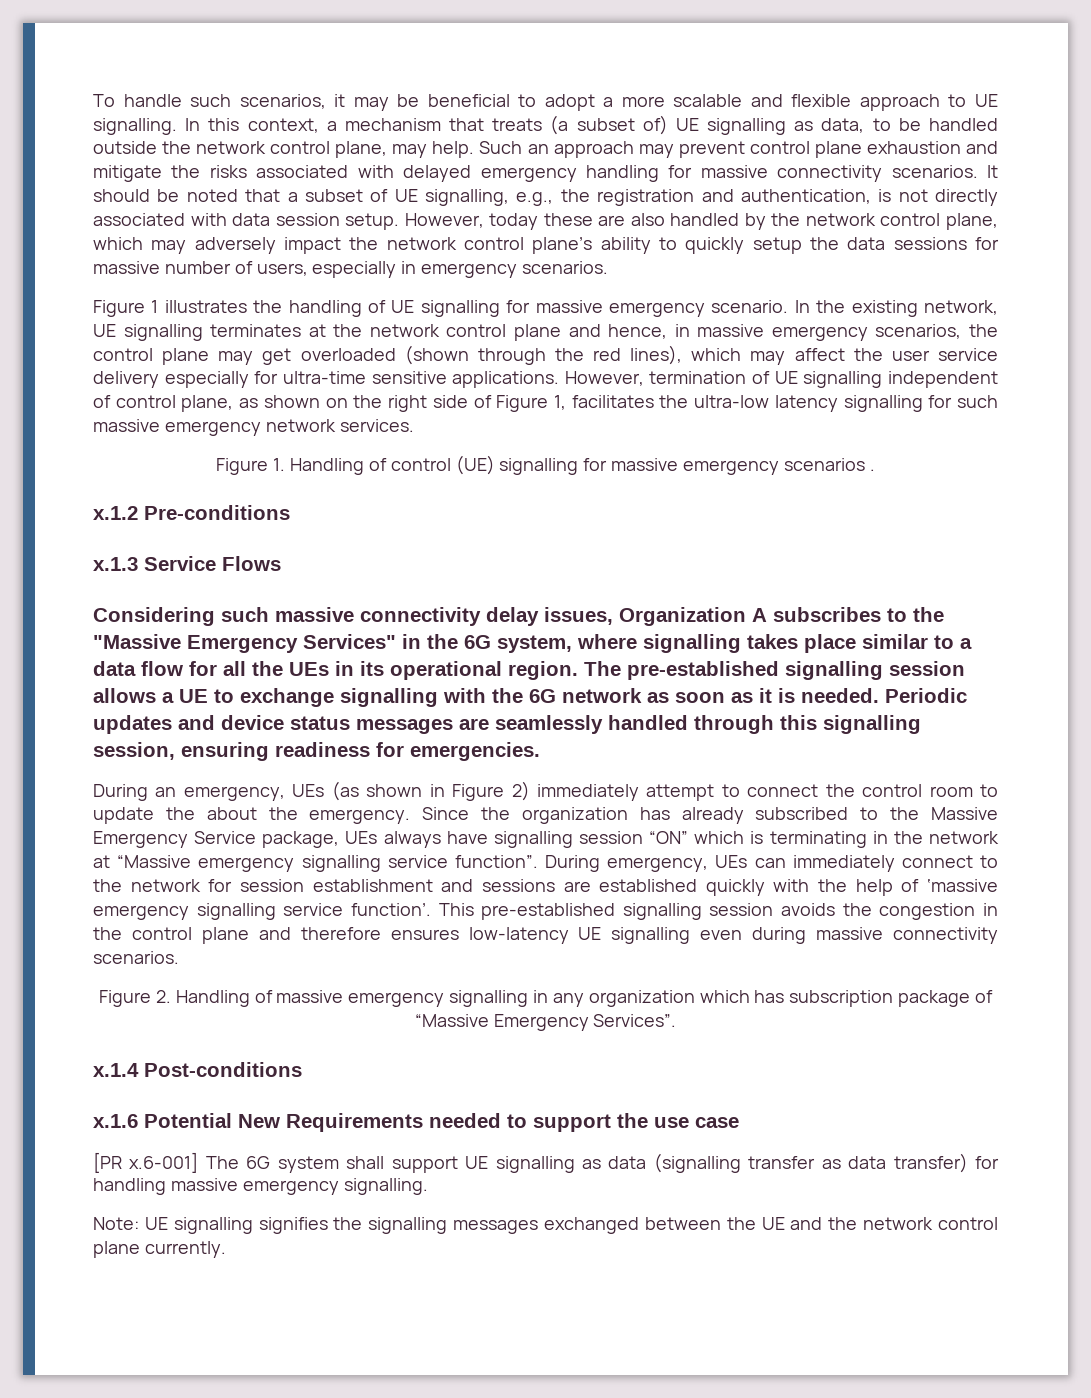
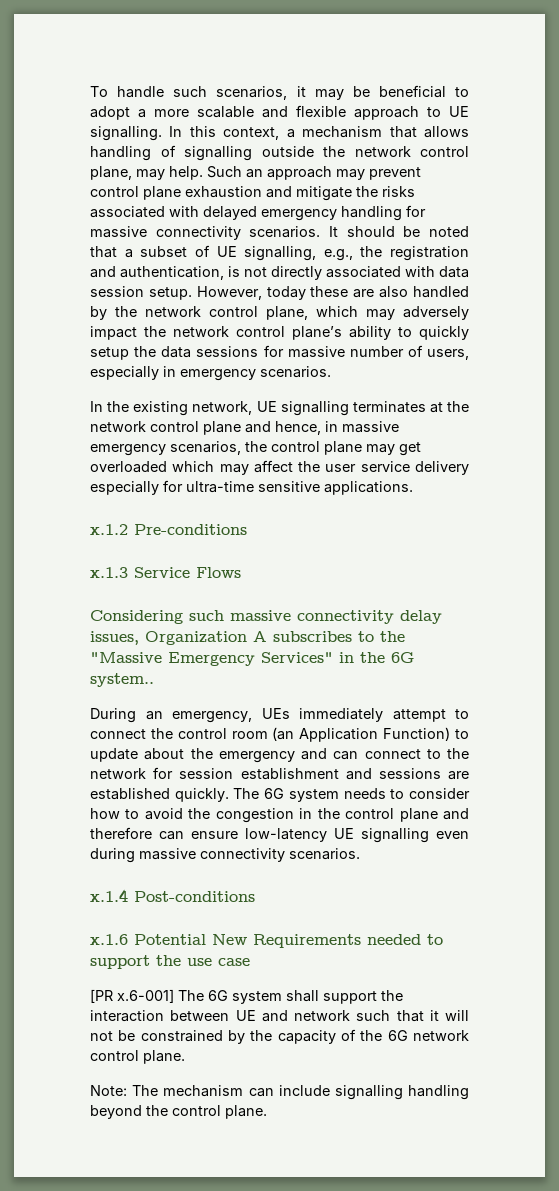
- In this context, a mechanism that treats (a subset of) UE signalling as data, to be handled outside the network control plane, may help.
+ In this context, a mechanism that allows handling of signalling outside the network control plane, may help.
- Figure 1 illustrates the handling of UE signalling for massive emergency scenario. In the existing network, UE signalling terminates at the network control plane and hence, in massive emergency scenarios, the control plane may get overloaded (shown through the red lines), which may affect the user service delivery especially for ultra-time sensitive applications. However, termination of UE signalling independent of control plane, as shown on the right side of Figure 1, facilitates the ultra-low latency signalling for such massive emergency network services.
- Figure 1. Handling of control (UE) signalling for massive emergency scenarios .
+ In the existing network, UE signalling terminates at the network control plane and hence, in massive emergency scenarios, the control plane may get overloaded which may affect the user service delivery especially for ultra-time sensitive applications.
- Considering such massive connectivity delay issues, Organization A subscribes to the "Massive Emergency Services" in the 6G system, where signalling takes place similar to a data flow for all the UEs in its operational region. The pre-established signalling session allows a UE to exchange signalling with the 6G network as soon as it is needed. Periodic updates and device status messages are seamlessly handled through this signalling session, ensuring readiness for emergencies.
+ Considering such massive connectivity delay issues, Organization A subscribes to the "Massive Emergency Services" in the 6G system..
- During an emergency, UEs (as shown in Figure 2) immediately attempt to connect the control room to update the about the emergency. Since the organization has already subscribed to the Massive Emergency Service package, UEs always have signalling session “ON” which is terminating in the network at “Massive emergency signalling service function”. During emergency, UEs can immediately connect to the network for session establishment and sessions are established quickly with the help of ‘massive emergency signalling service function’. This pre-established signalling session avoids the congestion in the control plane and therefore ensures low-latency UE signalling even during massive connectivity scenarios.
+ During an emergency, UEs immediately attempt to connect the control room (an Application Function) to update about the emergency and can connect to the network for session establishment and sessions are established quickly. The 6G system needs to consider how to avoid the congestion in the control plane and therefore can ensure low-latency UE signalling even during massive connectivity scenarios.
- Figure 2. Handling of massive emergency signalling in any organization which has subscription package of “Massive Emergency Services”.
- [PR x.6-001] The 6G system shall support UE signalling as data (signalling transfer as data transfer) for handling massive emergency signalling.
- Note: UE signalling signifies the signalling messages exchanged between the UE and the network control plane currently.
+ [PR x.6-001] The 6G system shall support the interaction between UE and network such that it will not be constrained by the capacity of the 6G network control plane.
+ Note: The mechanism can include signalling handling beyond the control plane.

